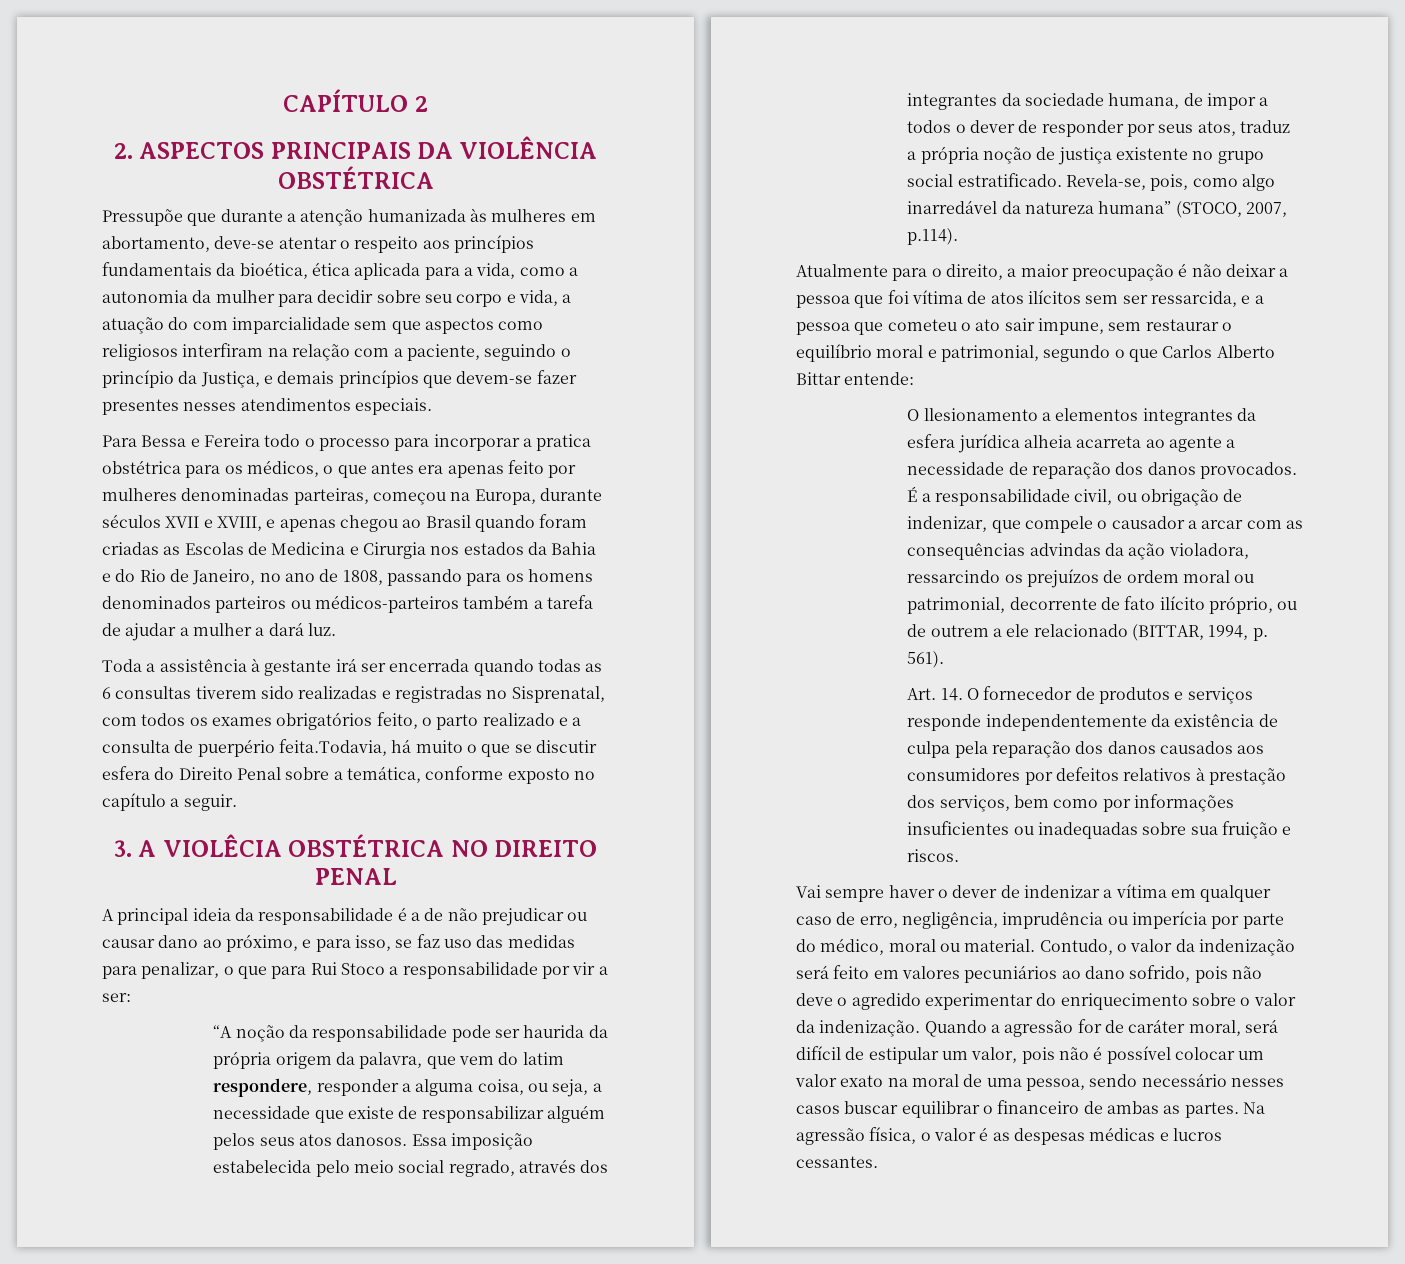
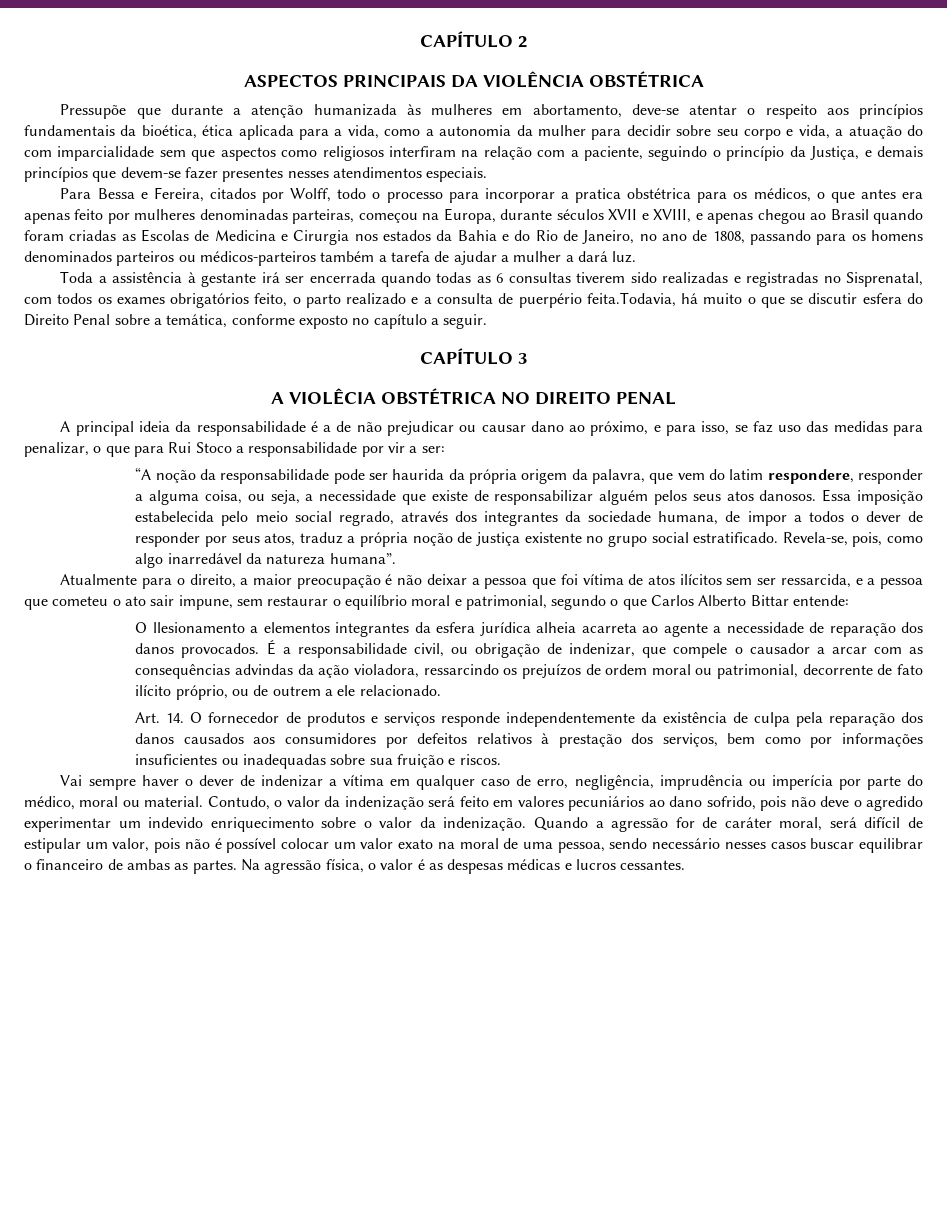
- 2. ASPECTOS PRINCIPAIS DA VIOLÊNCIA OBSTÉTRICA
+ ASPECTOS PRINCIPAIS DA VIOLÊNCIA OBSTÉTRICA
- Para Bessa e Fereira todo o processo para incorporar a pratica obstétrica para os médicos, o que antes era apenas feito por mulheres denominadas parteiras, começou na Europa, durante séculos XVII e XVIII, e apenas chegou ao Brasil quando foram criadas as Escolas de Medicina e Cirurgia nos estados da Bahia e do Rio de Janeiro, no ano de 1808, passando para os homens denominados parteiros ou médicos-parteiros também a tarefa de ajudar a mulher a dará luz.
+ Para Bessa e Fereira, citados por Wolff, todo o processo para incorporar a pratica obstétrica para os médicos, o que antes era apenas feito por mulheres denominadas parteiras, começou na Europa, durante séculos XVII e XVIII, e apenas chegou ao Brasil quando foram criadas as Escolas de Medicina e Cirurgia nos estados da Bahia e do Rio de Janeiro, no ano de 1808, passando para os homens denominados parteiros ou médicos-parteiros também a tarefa de ajudar a mulher a dará luz.
- 3. A VIOLÊCIA OBSTÉTRICA NO DIREITO PENAL
+ CAPÍTULO 3
+ A VIOLÊCIA OBSTÉTRICA NO DIREITO PENAL
- Revela-se, pois, como algo inarredável da natureza humana” (STOCO, 2007, p.114).
+ Revela-se, pois, como algo inarredável da natureza humana”.
- É a responsabilidade civil, ou obrigação de indenizar, que compele o causador a arcar com as consequências advindas da ação violadora, ressarcindo os prejuízos de ordem moral ou patrimonial, decorrente de fato ilícito próprio, ou de outrem a ele relacionado (BITTAR, 1994, p. 561).
+ É a responsabilidade civil, ou obrigação de indenizar, que compele o causador a arcar com as consequências advindas da ação violadora, ressarcindo os prejuízos de ordem moral ou patrimonial, decorrente de fato ilícito próprio, ou de outrem a ele relacionado.
- Contudo, o valor da indenização será feito em valores pecuniários ao dano sofrido, pois não deve o agredido experimentar do enriquecimento sobre o valor da indenização.
+ Contudo, o valor da indenização será feito em valores pecuniários ao dano sofrido, pois não deve o agredido experimentar um indevido enriquecimento sobre o valor da indenização.

